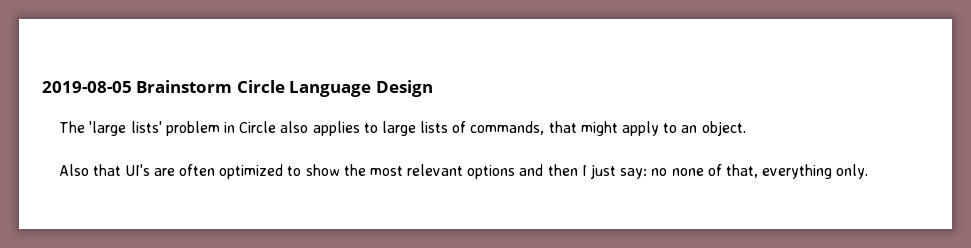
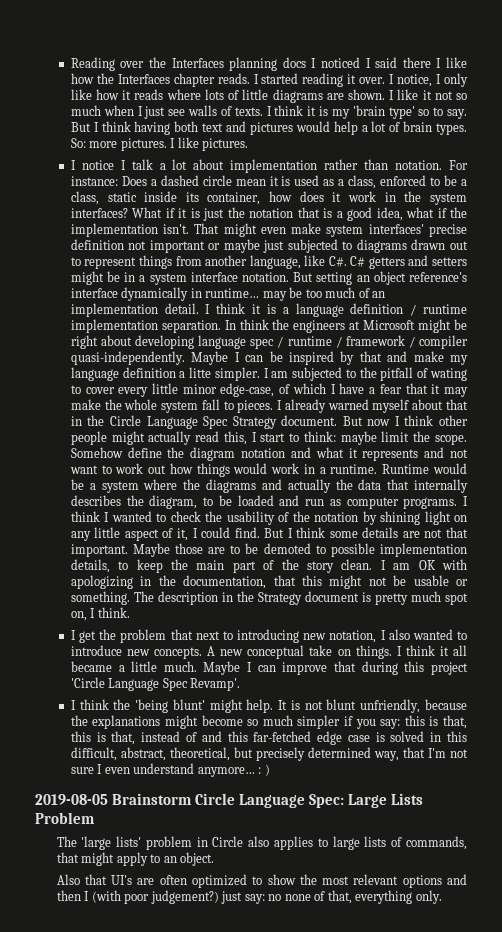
- 2019-08-05 Brainstorm Circle Language Design
+ Reading over the Interfaces planning docs I noticed I said there I like how the Interfaces chapter reads. I started reading it over. I notice, I only like how it reads where lots of little diagrams are shown. I like it not so much when I just see walls of texts. I think it is my 'brain type' so to say. But I think having both text and pictures would help a lot of brain types. So: more pictures. I like pictures.
+ I notice I talk a lot about implementation rather than notation. For instance: Does a dashed circle mean it is used as a class, enforced to be a class, static inside its container, how does it work in the system interfaces? What if it is just the notation that is a good idea, what if the implementation isn't. That might even make system interfaces' precise definition not important or maybe just subjected to diagrams drawn out to represent things from another language, like C#. C# getters and setters might be in a system interface notation. But setting an object reference's interface dynamically in runtime… may be too much of an implementation detail. I think it is a language definition / runtime implementation separation. In think the engineers at Microsoft might be right about developing language spec / runtime / framework / compiler quasi-independently. Maybe I can be inspired by that and make my language definition a litte simpler. I am subjected to the pitfall of wating to cover every little minor edge-case, of which I have a fear that it may make the whole system fall to pieces. I already warned myself about that in the Circle Language Spec Strategy document. But now I think other people might actually read this, I start to think: maybe limit the scope. Somehow define the diagram notation and what it represents and not want to work out how things would work in a runtime. Runtime would be a system where the diagrams and actually the data that internally describes the diagram, to be loaded and run as computer programs. I think I wanted to check the usability of the notation by shining light on any little aspect of it, I could find. But I think some details are not that important. Maybe those are to be demoted to possible implementation details, to keep the main part of the story clean. I am OK with apologizing in the documentation, that this might not be usable or something. The description in the Strategy document is pretty much spot on, I think.
+ I get the problem that next to introducing new notation, I also wanted to introduce new concepts. A new conceptual take on things. I think it all became a little much. Maybe I can improve that during this project 'Circle Language Spec Revamp'.
+ I think the 'being blunt' might help. It is not blunt unfriendly, because the explanations might become so much simpler if you say: this is that, this is that, instead of and this far-fetched edge case is solved in this difficult, abstract, theoretical, but precisely determined way, that I'm not sure I even understand anymore… : )
+ 2019-08-05 Brainstorm Circle Language Spec: Large Lists Problem
- Also that UI's are often optimized to show the most relevant options and then I just say: no none of that, everything only.
+ Also that UI's are often optimized to show the most relevant options and then I (with poor judgement?) just say: no none of that, everything only.

